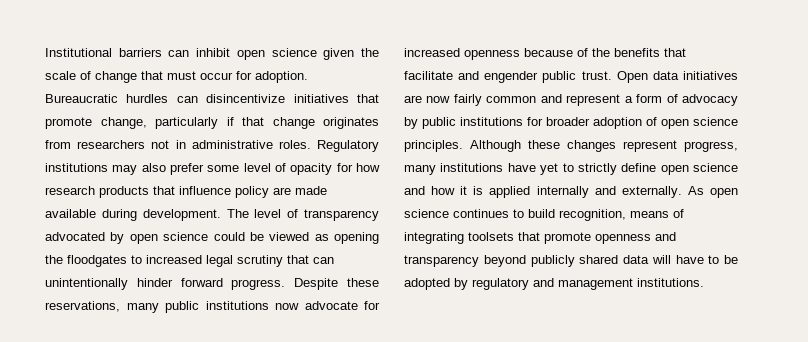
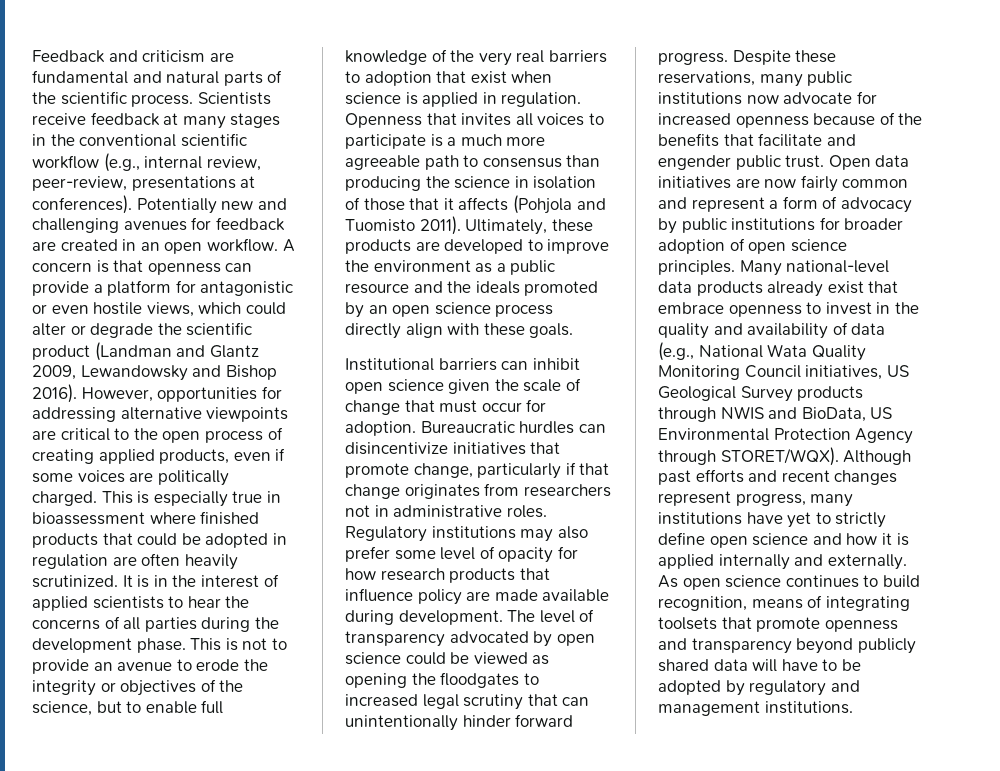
+ Feedback and criticism are fundamental and natural parts of the scientific process. Scientists receive feedback at many stages in the conventional scientific workflow (e.g., internal review, peer-review, presentations at conferences). Potentially new and challenging avenues for feedback are created in an open workflow. A concern is that openness can provide a platform for antagonistic or even hostile views, which could alter or degrade the scientific product (Landman and Glantz 2009, Lewandowsky and Bishop 2016). However, opportunities for addressing alternative viewpoints are critical to the open process of creating applied products, even if some voices are politically charged. This is especially true in bioassessment where finished products that could be adopted in regulation are often heavily scrutinized. It is in the interest of applied scientists to hear the concerns of all parties during the development phase. This is not to provide an avenue to erode the integrity or objectives of the science, but to enable full knowledge of the very real barriers to adoption that exist when science is applied in regulation. Openness that invites all voices to participate is a much more agreeable path to consensus than producing the science in isolation of those that it affects (Pohjola and Tuomisto 2011). Ultimately, these products are developed to improve the environment as a public resource and the ideals promoted by an open science process directly align with these goals.
- Although these changes represent progress, many institutions have yet to strictly define open science and how it is applied internally and externally.
+ Many national-level data products already exist that embrace openness to invest in the quality and availability of data (e.g., National Wata Quality Monitoring Council initiatives, US Geological Survey products through NWIS and BioData, US Environmental Protection Agency through STORET/WQX). Although past efforts and recent changes represent progress, many institutions have yet to strictly define open science and how it is applied internally and externally.

